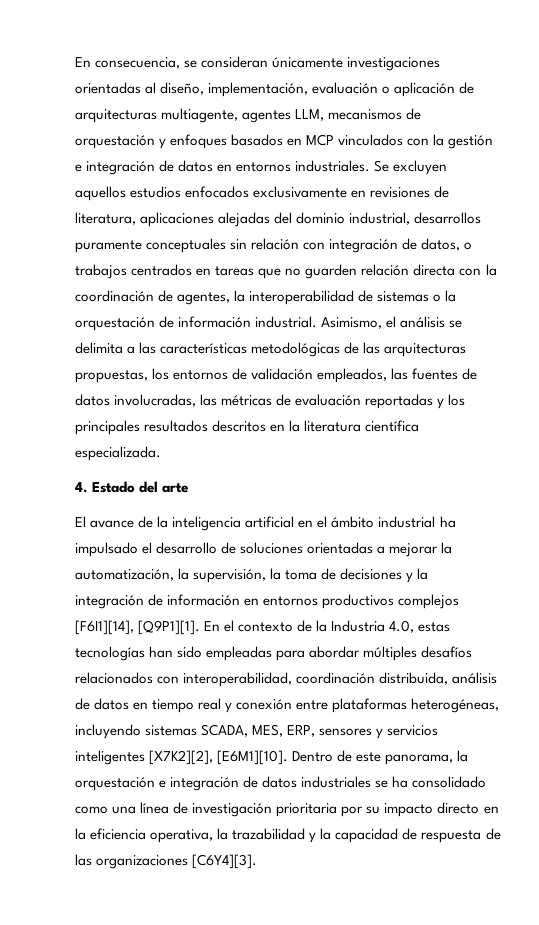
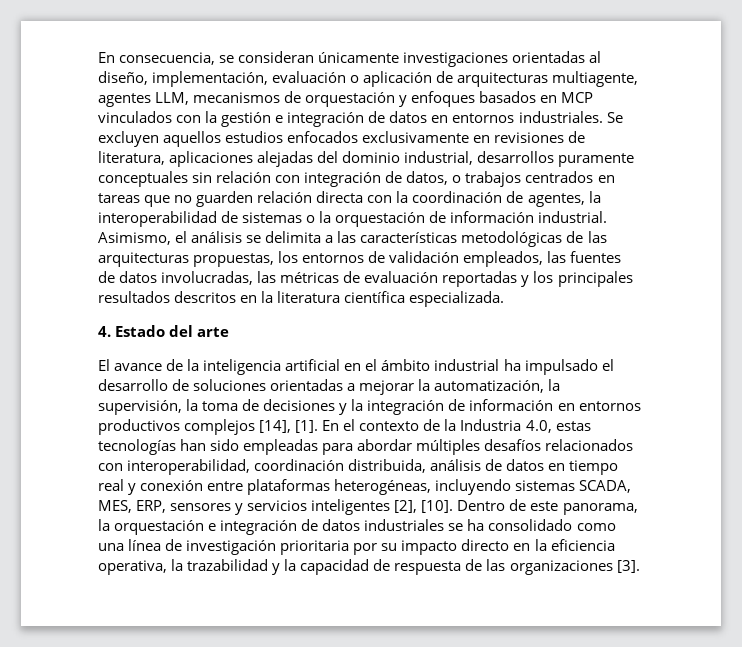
- El avance de la inteligencia artificial en el ámbito industrial ha impulsado el desarrollo de soluciones orientadas a mejorar la automatización, la supervisión, la toma de decisiones y la integración de información en entornos productivos complejos [F6I1][14], [Q9P1][1].
+ El avance de la inteligencia artificial en el ámbito industrial ha impulsado el desarrollo de soluciones orientadas a mejorar la automatización, la supervisión, la toma de decisiones y la integración de información en entornos productivos complejos [14], [1].
- En el contexto de la Industria 4.0, estas tecnologías han sido empleadas para abordar múltiples desafíos relacionados con interoperabilidad, coordinación distribuida, análisis de datos en tiempo real y conexión entre plataformas heterogéneas, incluyendo sistemas SCADA, MES, ERP, sensores y servicios inteligentes [X7K2][2], [E6M1][10].
+ En el contexto de la Industria 4.0, estas tecnologías han sido empleadas para abordar múltiples desafíos relacionados con interoperabilidad, coordinación distribuida, análisis de datos en tiempo real y conexión entre plataformas heterogéneas, incluyendo sistemas SCADA, MES, ERP, sensores y servicios inteligentes [2], [10].
- Dentro de este panorama, la orquestación e integración de datos industriales se ha consolidado como una línea de investigación prioritaria por su impacto directo en la eficiencia operativa, la trazabilidad y la capacidad de respuesta de las organizaciones [C6Y4][3].
+ Dentro de este panorama, la orquestación e integración de datos industriales se ha consolidado como una línea de investigación prioritaria por su impacto directo en la eficiencia operativa, la trazabilidad y la capacidad de respuesta de las organizaciones [3].

